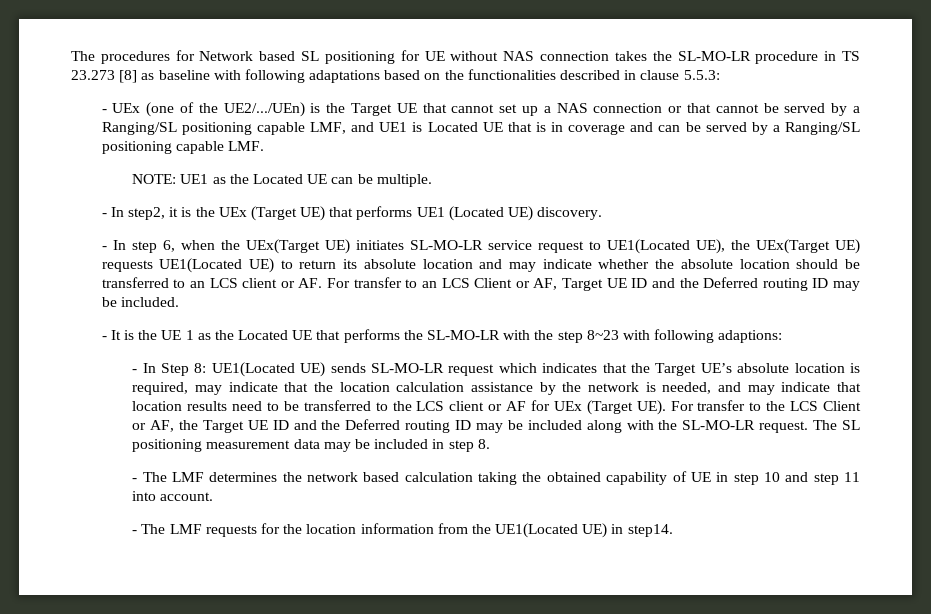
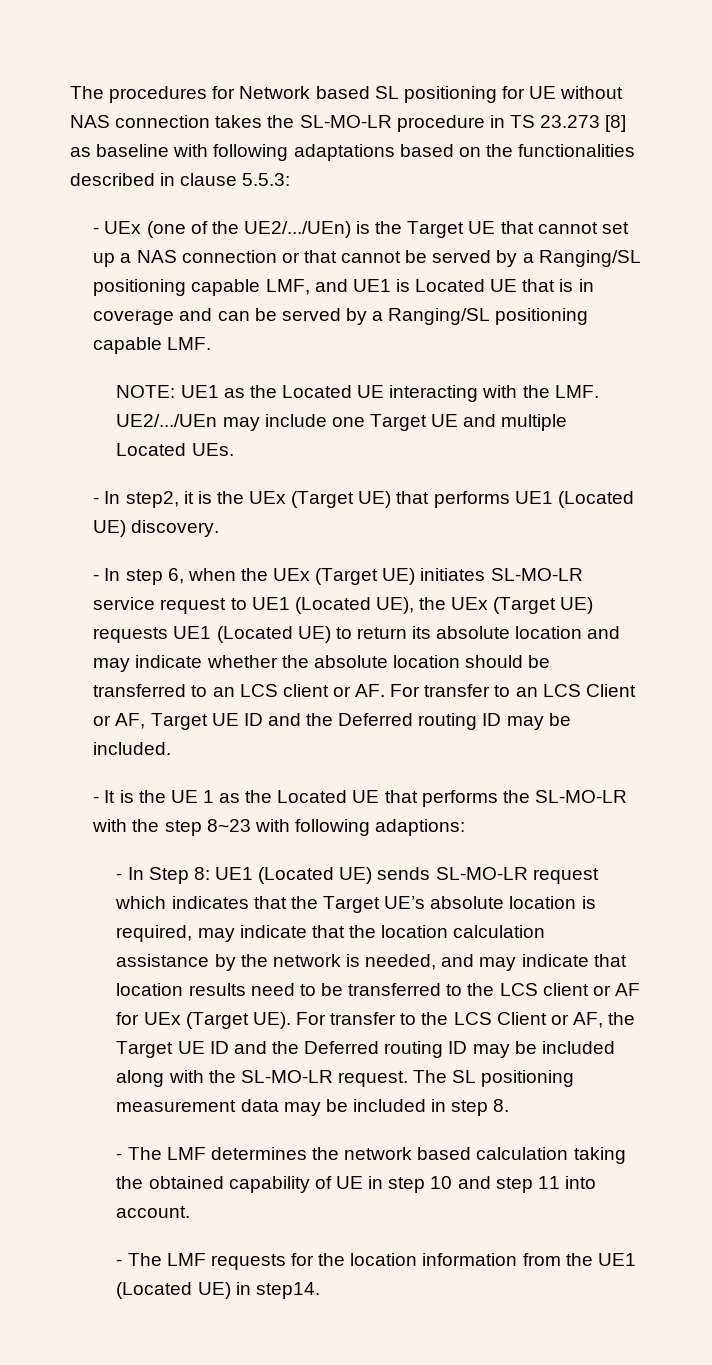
- NOTE: UE1 as the Located UE can be multiple.
+ NOTE: UE1 as the Located UE interacting with the LMF. UE2/.../UEn may include one Target UE and multiple Located UEs.
- - In step 6, when the UEx(Target UE) initiates SL-MO-LR service request to UE1(Located UE), the UEx(Target UE) requests UE1(Located UE) to return its absolute location and may indicate whether the absolute location should be transferred to an LCS client or AF. For transfer to an LCS Client or AF, Target UE ID and the Deferred routing ID may be included.
+ - In step 6, when the UEx (Target UE) initiates SL-MO-LR service request to UE1 (Located UE), the UEx (Target UE) requests UE1 (Located UE) to return its absolute location and may indicate whether the absolute location should be transferred to an LCS client or AF. For transfer to an LCS Client or AF, Target UE ID and the Deferred routing ID may be included.
- UE1(Located UE) sends SL-MO-LR request which indicates that the Target UE’s absolute location is required, may indicate that the location calculation assistance by the network is needed, and may indicate that location results need to be transferred to the LCS client or AF for UEx (Target UE). For transfer to the LCS Client or AF, the Target UE ID and the Deferred routing ID may be included along with the SL-MO-LR request.
+ UE1 (Located UE) sends SL-MO-LR request which indicates that the Target UE’s absolute location is required, may indicate that the location calculation assistance by the network is needed, and may indicate that location results need to be transferred to the LCS client or AF for UEx (Target UE). For transfer to the LCS Client or AF, the Target UE ID and the Deferred routing ID may be included along with the SL-MO-LR request.
- - The LMF requests for the location information from the UE1(Located UE) in step14.
+ - The LMF requests for the location information from the UE1 (Located UE) in step14.

